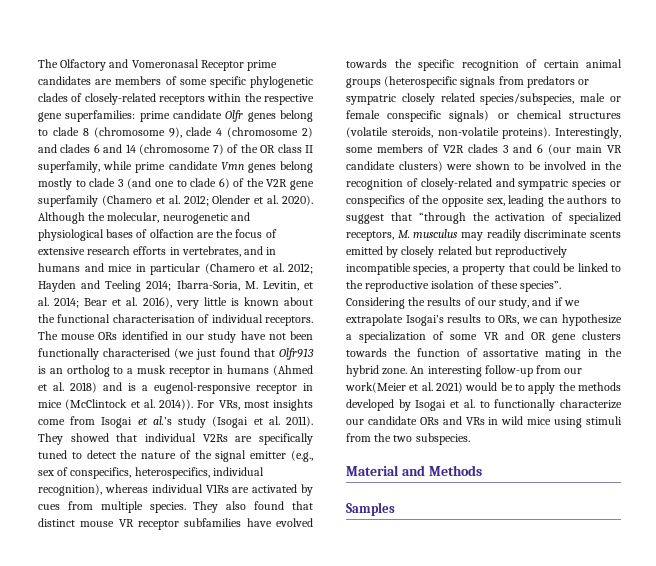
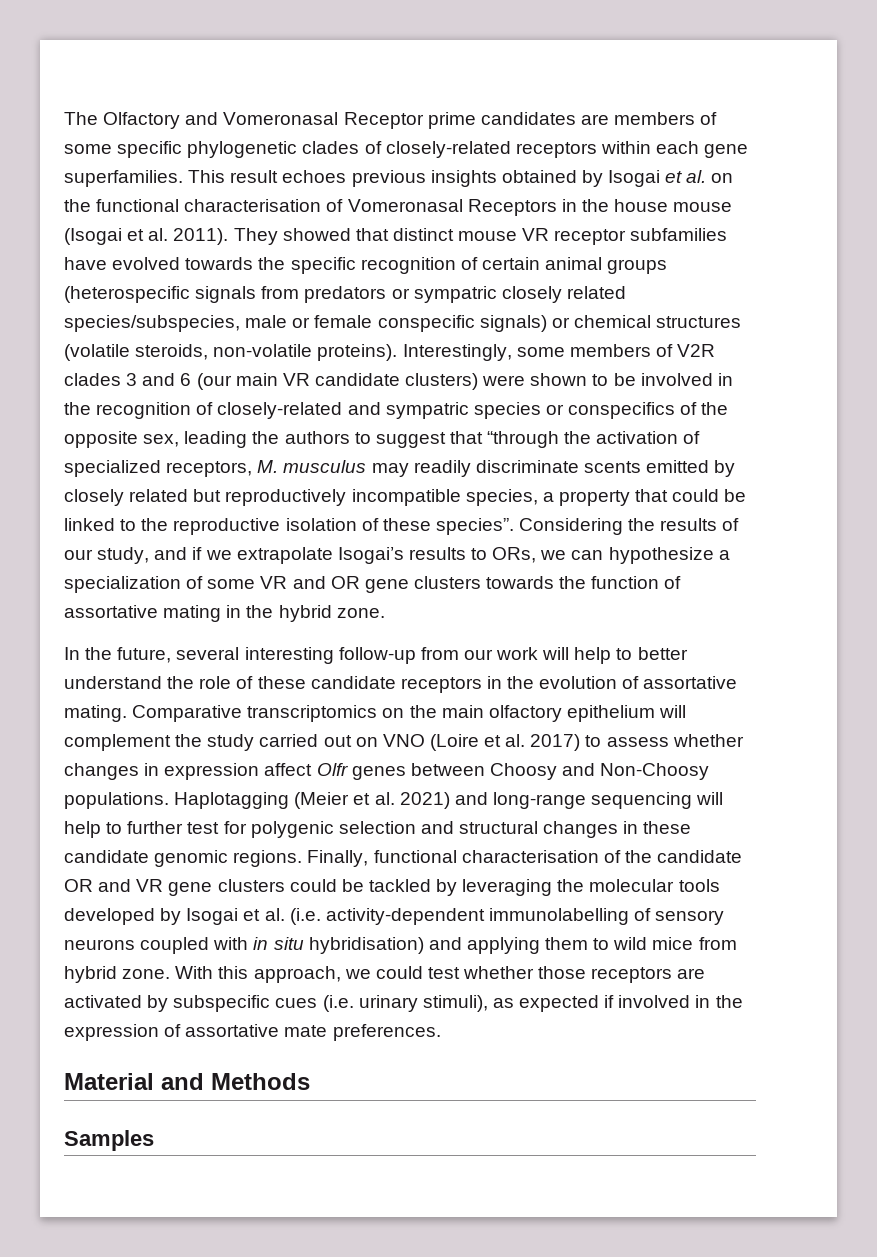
- The Olfactory and Vomeronasal Receptor prime candidates are members of some specific phylogenetic clades of closely-related receptors within the respective gene superfamilies: prime candidate Olfr genes belong to clade 8 (chromosome 9), clade 4 (chromosome 2) and clades 6 and 14 (chromosome 7) of the OR class II superfamily, while prime candidate Vmn genes belong mostly to clade 3 (and one to clade 6) of the V2R gene superfamily (Chamero et al. 2012; Olender et al. 2020). Although the molecular, neurogenetic and physiological bases of olfaction are the focus of extensive research efforts in vertebrates, and in humans and mice in particular (Chamero et al. 2012; Hayden and Teeling 2014; Ibarra-Soria, M. Levitin, et al. 2014; Bear et al. 2016), very little is known about the functional characterisation of individual receptors. The mouse ORs identified in our study have not been functionally characterised (we just found that Olfr913 is an ortholog to a musk receptor in humans (Ahmed et al. 2018) and is a eugenol-responsive receptor in mice (McClintock et al. 2014)). For VRs, most insights come from Isogai et al.’s study (Isogai et al. 2011).
+ The Olfactory and Vomeronasal Receptor prime candidates are members of some specific phylogenetic clades of closely-related receptors within each gene superfamilies. This result echoes previous insights obtained by Isogai et al. on the functional characterisation of Vomeronasal Receptors in the house mouse (Isogai et al. 2011).
- They showed that individual V2Rs are specifically tuned to detect the nature of the signal emitter (e.g., sex of conspecifics, heterospecifics, individual recognition), whereas individual V1Rs are activated by cues from multiple species. They also found that distinct mouse VR receptor subfamilies have evolved towards the specific recognition of certain animal groups (heterospecific signals from predators or sympatric closely related species/subspecies, male or female conspecific signals) or chemical structures (volatile steroids, non-volatile proteins).
+ They showed that distinct mouse VR receptor subfamilies have evolved towards the specific recognition of certain animal groups (heterospecific signals from predators or sympatric closely related species/subspecies, male or female conspecific signals) or chemical structures (volatile steroids, non-volatile proteins).
- Considering the results of our study, and if we extrapolate Isogai’s results to ORs, we can hypothesize a specialization of some VR and OR gene clusters towards the function of assortative mating in the hybrid zone. An interesting follow-up from our work(Meier et al. 2021) would be to apply the methods developed by Isogai et al. to functionally characterize our candidate ORs and VRs in wild mice using stimuli from the two subspecies.
+ Considering the results of our study, and if we extrapolate Isogai’s results to ORs, we can hypothesize a specialization of some VR and OR gene clusters towards the function of assortative mating in the hybrid zone.
+ In the future, several interesting follow-up from our work will help to better understand the role of these candidate receptors in the evolution of assortative mating. Comparative transcriptomics on the main olfactory epithelium will complement the study carried out on VNO (Loire et al. 2017) to assess whether changes in expression affect Olfr genes between Choosy and Non-Choosy populations. Haplotagging (Meier et al. 2021) and long-range sequencing will help to further test for polygenic selection and structural changes in these candidate genomic regions. Finally, functional characterisation of the candidate OR and VR gene clusters could be tackled by leveraging the molecular tools developed by Isogai et al. (i.e. activity-dependent immunolabelling of sensory neurons coupled with in situ hybridisation) and applying them to wild mice from hybrid zone. With this approach, we could test whether those receptors are activated by subspecific cues (i.e. urinary stimuli), as expected if involved in the expression of assortative mate preferences.

